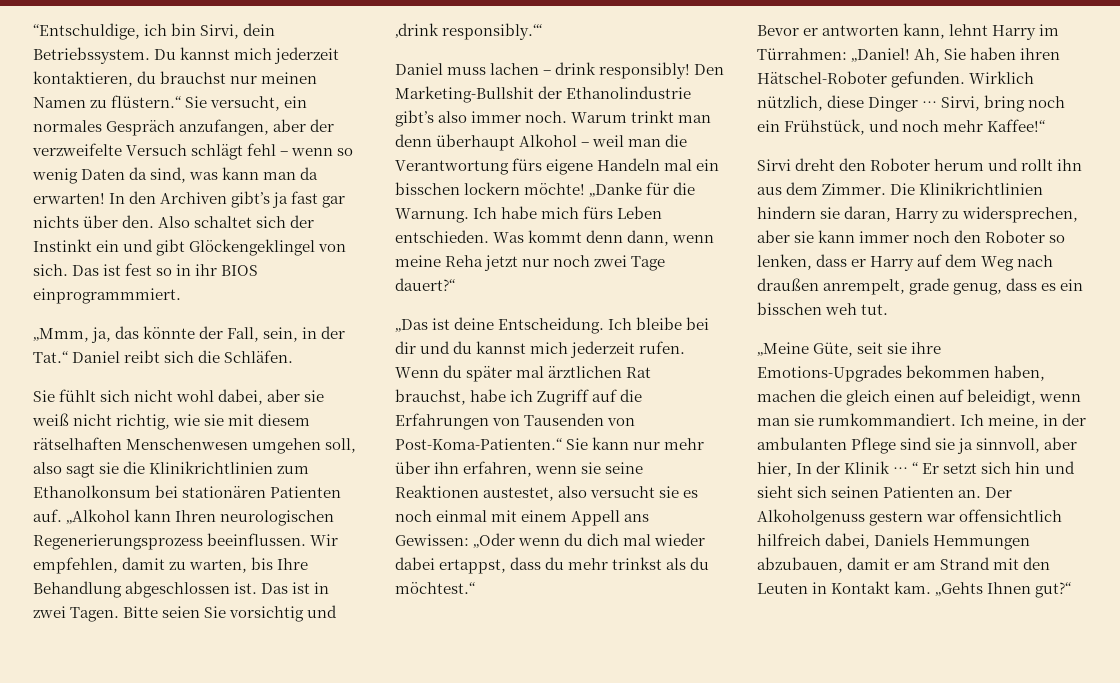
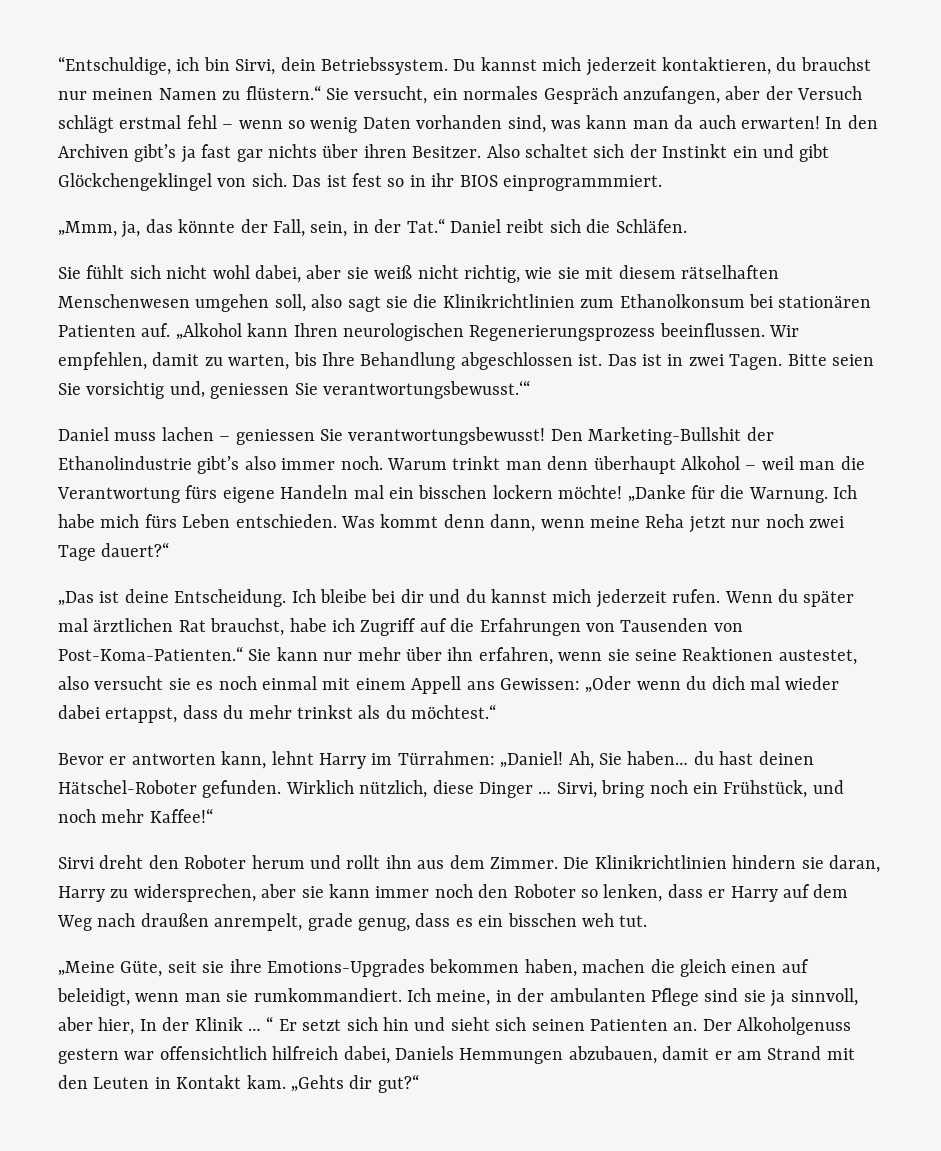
- Du kannst mich jederzeit kontaktieren, du brauchst nur meinen Namen zu flüstern.“ Sie versucht, ein normales Gespräch anzufangen, aber der verzweifelte Versuch schlägt fehl – wenn so wenig Daten da sind, was kann man da erwarten!
+ Du kannst mich jederzeit kontaktieren, du brauchst nur meinen Namen zu flüstern.“ Sie versucht, ein normales Gespräch anzufangen, aber der Versuch schlägt erstmal fehl – wenn so wenig Daten vorhanden sind, was kann man da auch erwarten!
- In den Archiven gibt’s ja fast gar nichts über den.
+ In den Archiven gibt’s ja fast gar nichts über ihren Besitzer.
- Also schaltet sich der Instinkt ein und gibt Glöckengeklingel von sich.
+ Also schaltet sich der Instinkt ein und gibt Glöckchengeklingel von sich.
- Bitte seien Sie vorsichtig und ‚drink responsibly.‘“
+ Bitte seien Sie vorsichtig und‚ geniessen Sie verantwortungsbewusst.‘“
- Daniel muss lachen – drink responsibly!
+ Daniel muss lachen – geniessen Sie verantwortungsbewusst!
- Ah, Sie haben ihren Hätschel-Roboter gefunden.
+ Ah, Sie haben… du hast deinen Hätschel-Roboter gefunden.
- „Gehts Ihnen gut?“
+ „Gehts dir gut?“

